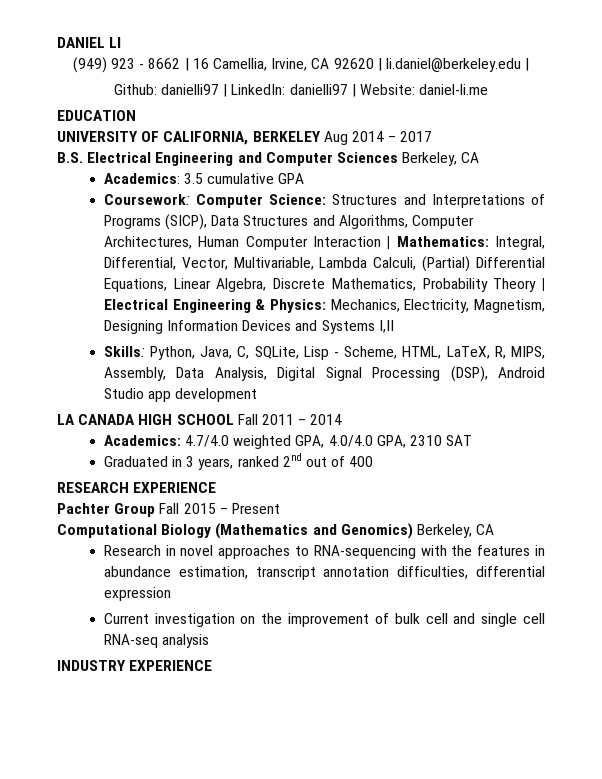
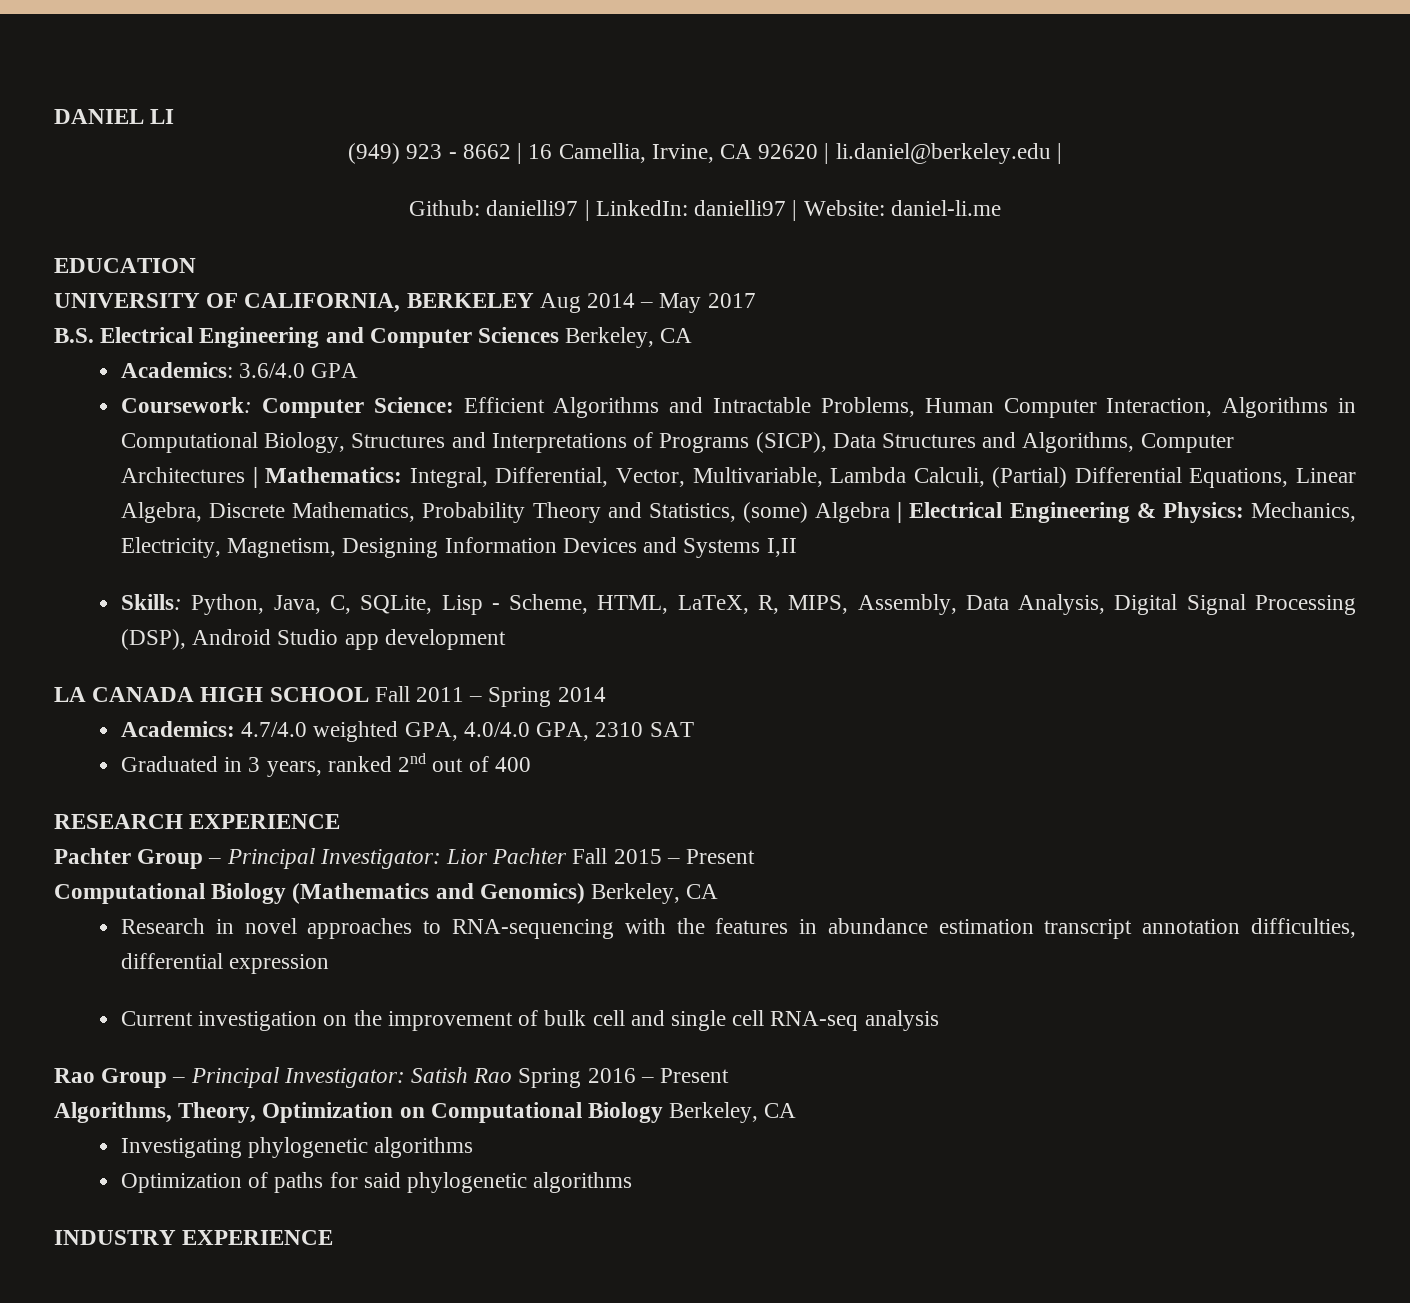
- UNIVERSITY OF CALIFORNIA, BERKELEY Aug 2014 – 2017
+ UNIVERSITY OF CALIFORNIA, BERKELEY Aug 2014 – May 2017
- Academics: 3.5 cumulative GPA
+ Academics: 3.6/4.0 GPA
- Coursework: Computer Science: Structures and Interpretations of Programs (SICP), Data Structures and Algorithms, Computer Architectures, Human Computer Interaction | Mathematics: Integral, Differential, Vector, Multivariable, Lambda Calculi, (Partial) Differential Equations, Linear Algebra, Discrete Mathematics, Probability Theory | Electrical Engineering & Physics: Mechanics, Electricity, Magnetism, Designing Information Devices and Systems I,II
+ Coursework: Computer Science: Efficient Algorithms and Intractable Problems, Human Computer Interaction, Algorithms in Computational Biology, Structures and Interpretations of Programs (SICP), Data Structures and Algorithms, Computer Architectures | Mathematics: Integral, Differential, Vector, Multivariable, Lambda Calculi, (Partial) Differential Equations, Linear Algebra, Discrete Mathematics, Probability Theory and Statistics, (some) Algebra | Electrical Engineering & Physics: Mechanics, Electricity, Magnetism, Designing Information Devices and Systems I,II
- LA CANADA HIGH SCHOOL Fall 2011 – 2014
+ LA CANADA HIGH SCHOOL Fall 2011 – Spring 2014
- Pachter Group Fall 2015 – Present
+ Pachter Group – Principal Investigator: Lior Pachter Fall 2015 – Present
- Research in novel approaches to RNA-sequencing with the features in abundance estimation, transcript annotation difficulties, differential expression
+ Research in novel approaches to RNA-sequencing with the features in abundance estimation transcript annotation difficulties, differential expression
+ Rao Group – Principal Investigator: Satish Rao Spring 2016 – Present
+ Algorithms, Theory, Optimization on Computational Biology Berkeley, CA
+ Investigating phylogenetic algorithms
+ Optimization of paths for said phylogenetic algorithms

